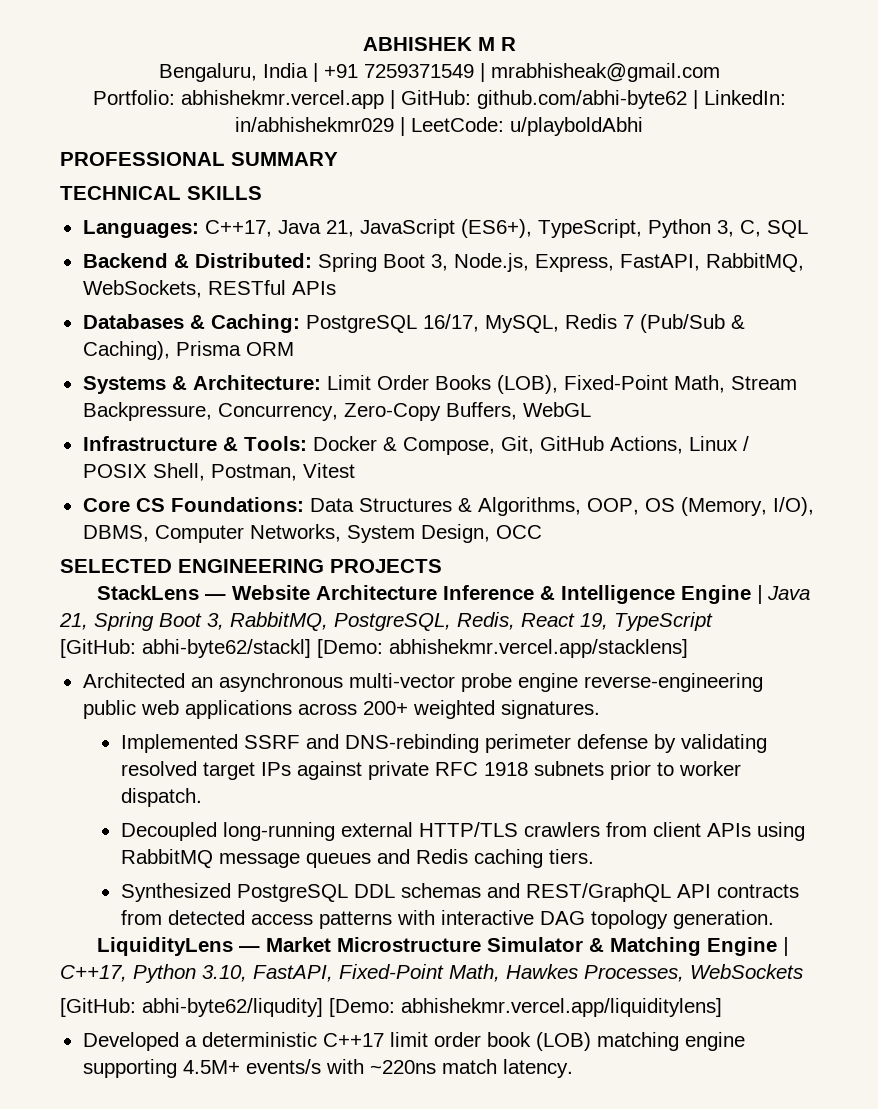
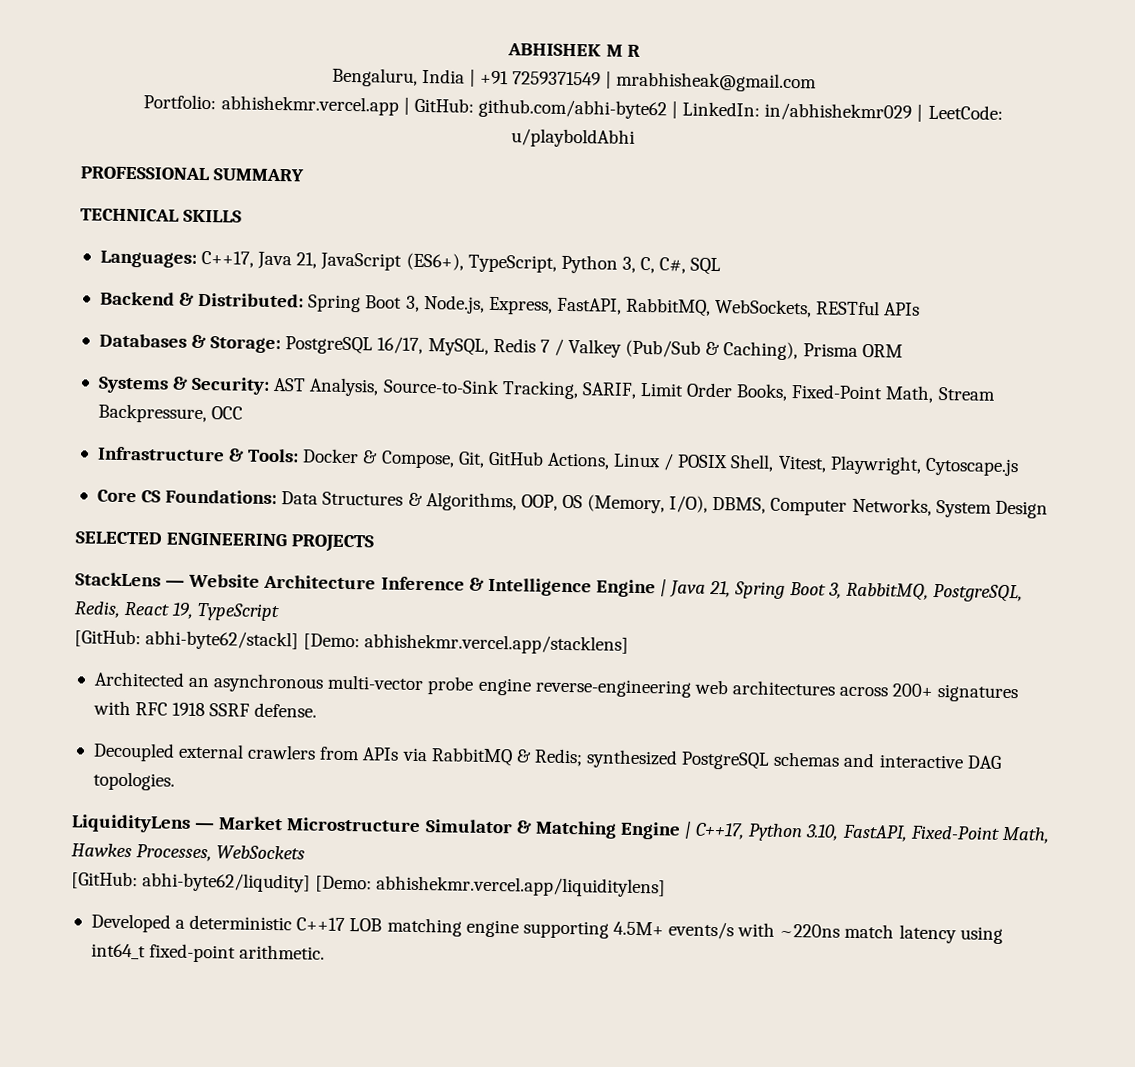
- Languages: C++17, Java 21, JavaScript (ES6+), TypeScript, Python 3, C, SQL
+ Languages: C++17, Java 21, JavaScript (ES6+), TypeScript, Python 3, C, C#, SQL
- Databases & Caching: PostgreSQL 16/17, MySQL, Redis 7 (Pub/Sub & Caching), Prisma ORM
+ Databases & Storage: PostgreSQL 16/17, MySQL, Redis 7 / Valkey (Pub/Sub & Caching), Prisma ORM
- Systems & Architecture: Limit Order Books (LOB), Fixed-Point Math, Stream Backpressure, Concurrency, Zero-Copy Buffers, WebGL
+ Systems & Security: AST Analysis, Source-to-Sink Tracking, SARIF, Limit Order Books, Fixed-Point Math, Stream Backpressure, OCC
- Infrastructure & Tools: Docker & Compose, Git, GitHub Actions, Linux / POSIX Shell, Postman, Vitest
+ Infrastructure & Tools: Docker & Compose, Git, GitHub Actions, Linux / POSIX Shell, Vitest, Playwright, Cytoscape.js
- Core CS Foundations: Data Structures & Algorithms, OOP, OS (Memory, I/O), DBMS, Computer Networks, System Design, OCC
+ Core CS Foundations: Data Structures & Algorithms, OOP, OS (Memory, I/O), DBMS, Computer Networks, System Design
- Architected an asynchronous multi-vector probe engine reverse-engineering public web applications across 200+ weighted signatures.
- Implemented SSRF and DNS-rebinding perimeter defense by validating resolved target IPs against private RFC 1918 subnets prior to worker dispatch.
- Decoupled long-running external HTTP/TLS crawlers from client APIs using RabbitMQ message queues and Redis caching tiers.
- Synthesized PostgreSQL DDL schemas and REST/GraphQL API contracts from detected access patterns with interactive DAG topology generation.
+ Architected an asynchronous multi-vector probe engine reverse-engineering web architectures across 200+ signatures with RFC 1918 SSRF defense.
+ Decoupled external crawlers from APIs via RabbitMQ & Redis; synthesized PostgreSQL schemas and interactive DAG topologies.
- Developed a deterministic C++17 limit order book (LOB) matching engine supporting 4.5M+ events/s with ~220ns match latency.
+ Developed a deterministic C++17 LOB matching engine supporting 4.5M+ events/s with ~220ns match latency using int64_t fixed-point arithmetic.

